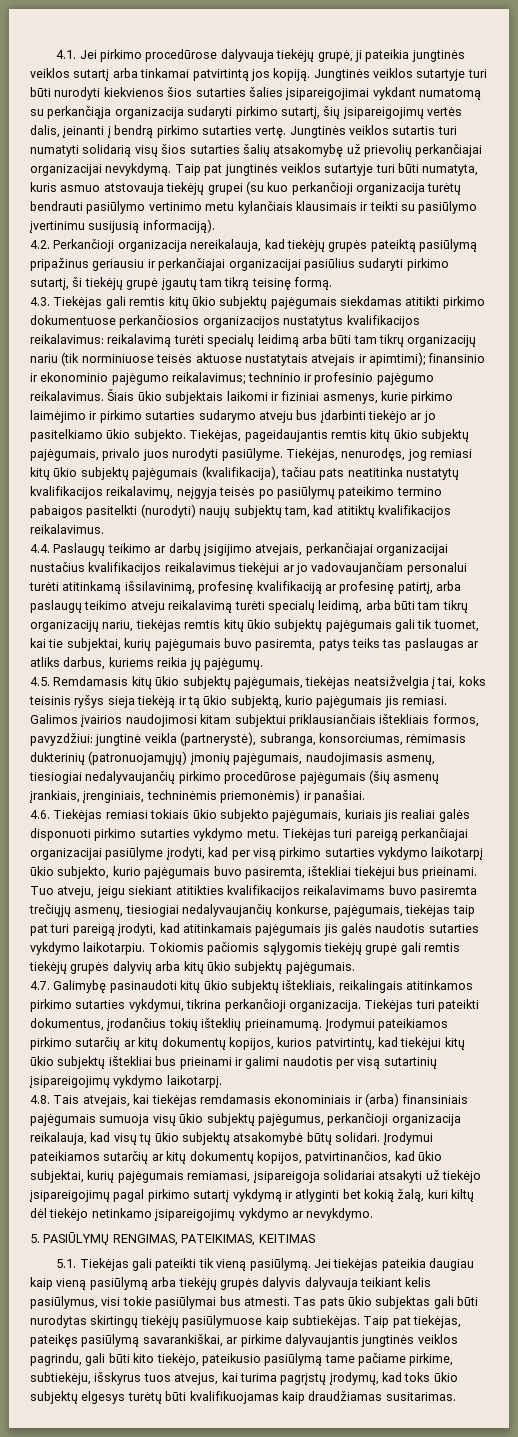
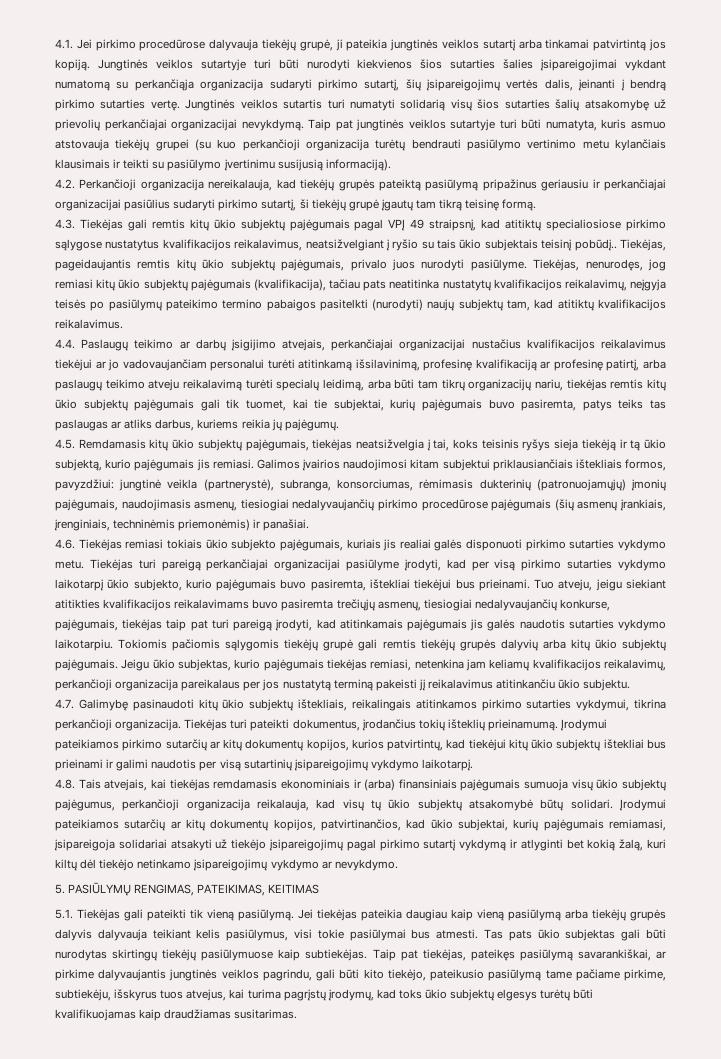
- 4.3. Tiekėjas gali remtis kitų ūkio subjektų pajėgumais siekdamas atitikti pirkimo dokumentuose perkančiosios organizacijos nustatytus kvalifikacijos reikalavimus: reikalavimą turėti specialų leidimą arba būti tam tikrų organizacijų nariu (tik norminiuose teisės aktuose nustatytais atvejais ir apimtimi); finansinio ir ekonominio pajėgumo reikalavimus; techninio ir profesinio pajėgumo reikalavimus. Šiais ūkio subjektais laikomi ir fiziniai asmenys, kurie pirkimo laimėjimo ir pirkimo sutarties sudarymo atveju bus įdarbinti tiekėjo ar jo pasitelkiamo ūkio subjekto.
+ 4.3. Tiekėjas gali remtis kitų ūkio subjektų pajėgumais pagal VPĮ 49 straipsnį, kad atitiktų specialiosiose pirkimo sąlygose nustatytus kvalifikacijos reikalavimus, neatsižvelgiant į ryšio su tais ūkio subjektais teisinį pobūdį..
+ Jeigu ūkio subjektas, kurio pajėgumais tiekėjas remiasi, netenkina jam keliamų kvalifikacijos reikalavimų, perkančioji organizacija pareikalaus per jos nustatytą terminą pakeisti jį reikalavimus atitinkančiu ūkio subjektu.

